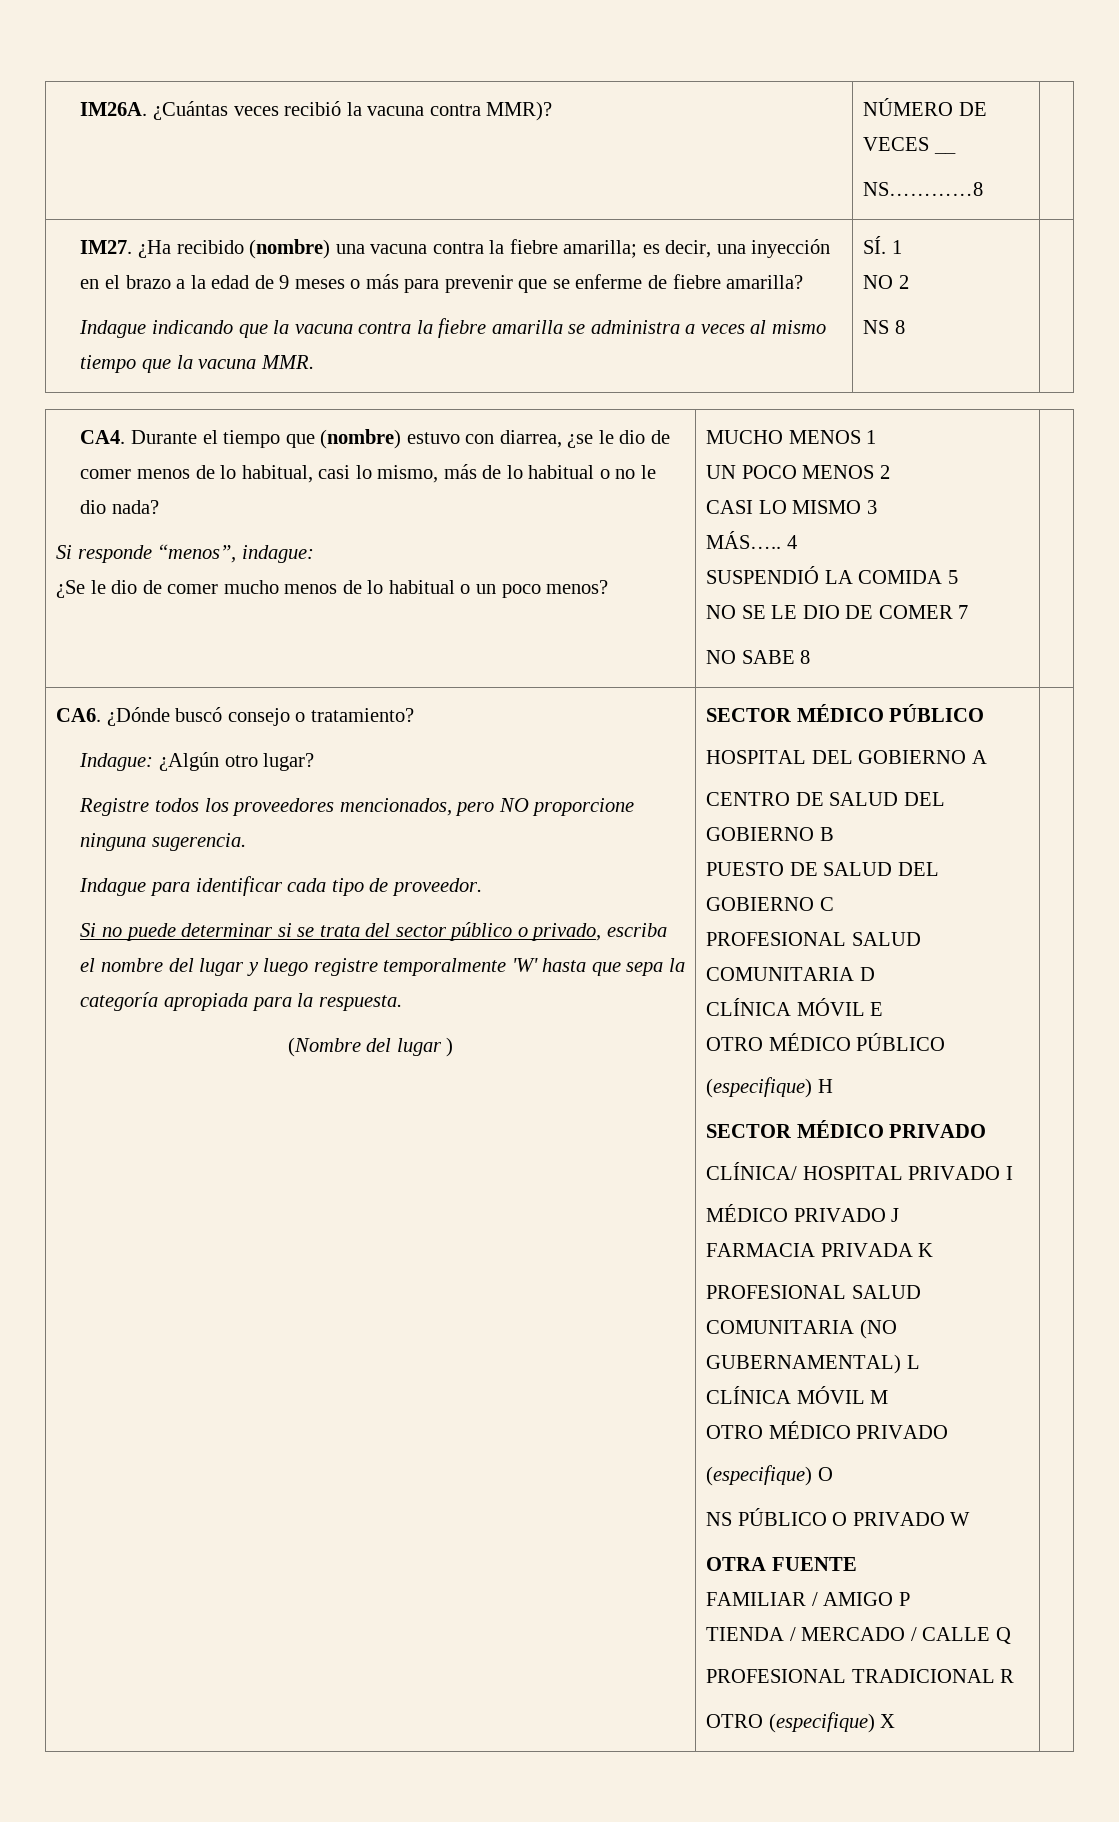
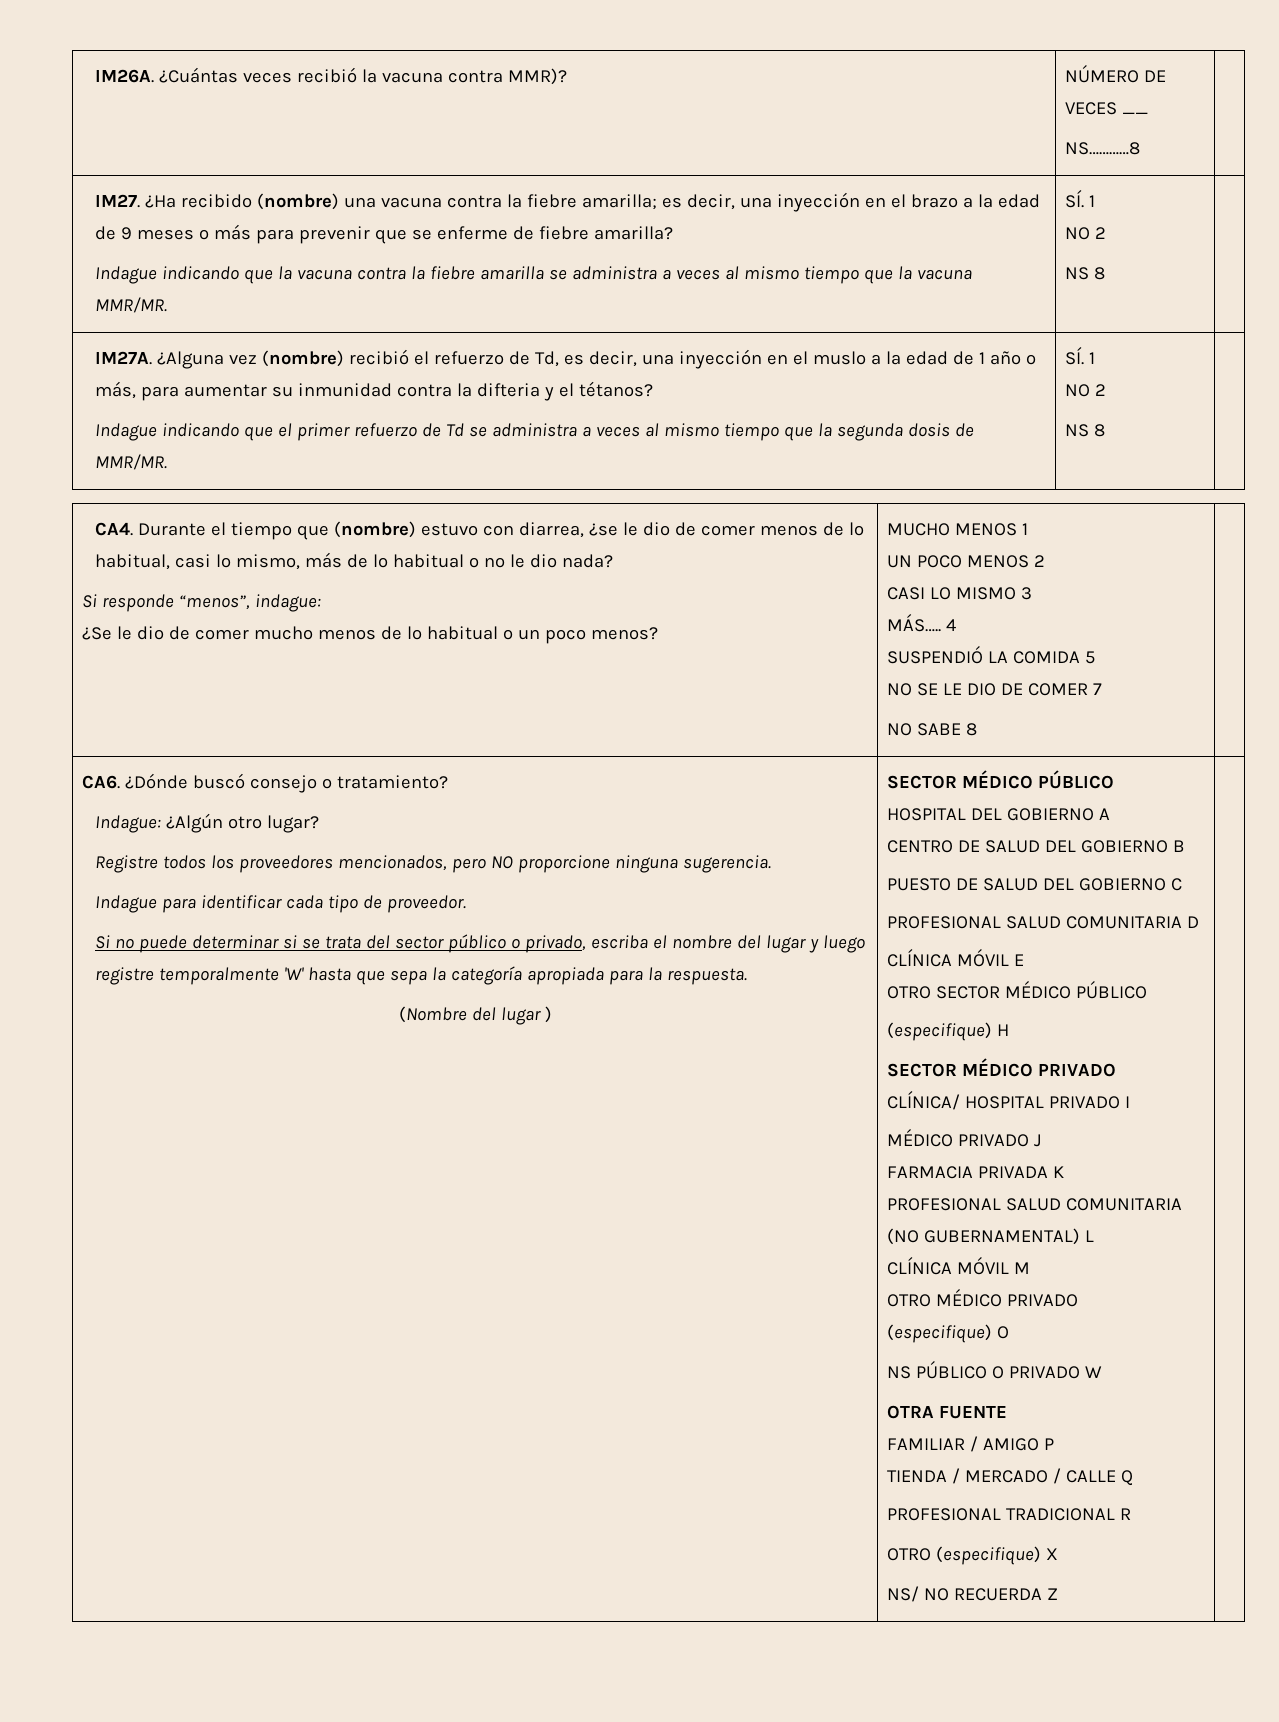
- Indague indicando que la vacuna contra la fiebre amarilla se administra a veces al mismo tiempo que la vacuna MMR.
+ Indague indicando que la vacuna contra la fiebre amarilla se administra a veces al mismo tiempo que la vacuna MMR/MR. | SÍ. 1
+ NO 2
+ NS 8 |
+ IM27A. ¿Alguna vez (nombre) recibió el refuerzo de Td, es decir, una inyección en el muslo a la edad de 1 año o más, para aumentar su inmunidad contra la difteria y el tétanos?
+ Indague indicando que el primer refuerzo de Td se administra a veces al mismo tiempo que la segunda dosis de MMR/MR.
- OTRO MÉDICO PÚBLICO
+ OTRO SECTOR MÉDICO PÚBLICO
+ NS/ NO RECUERDA Z

